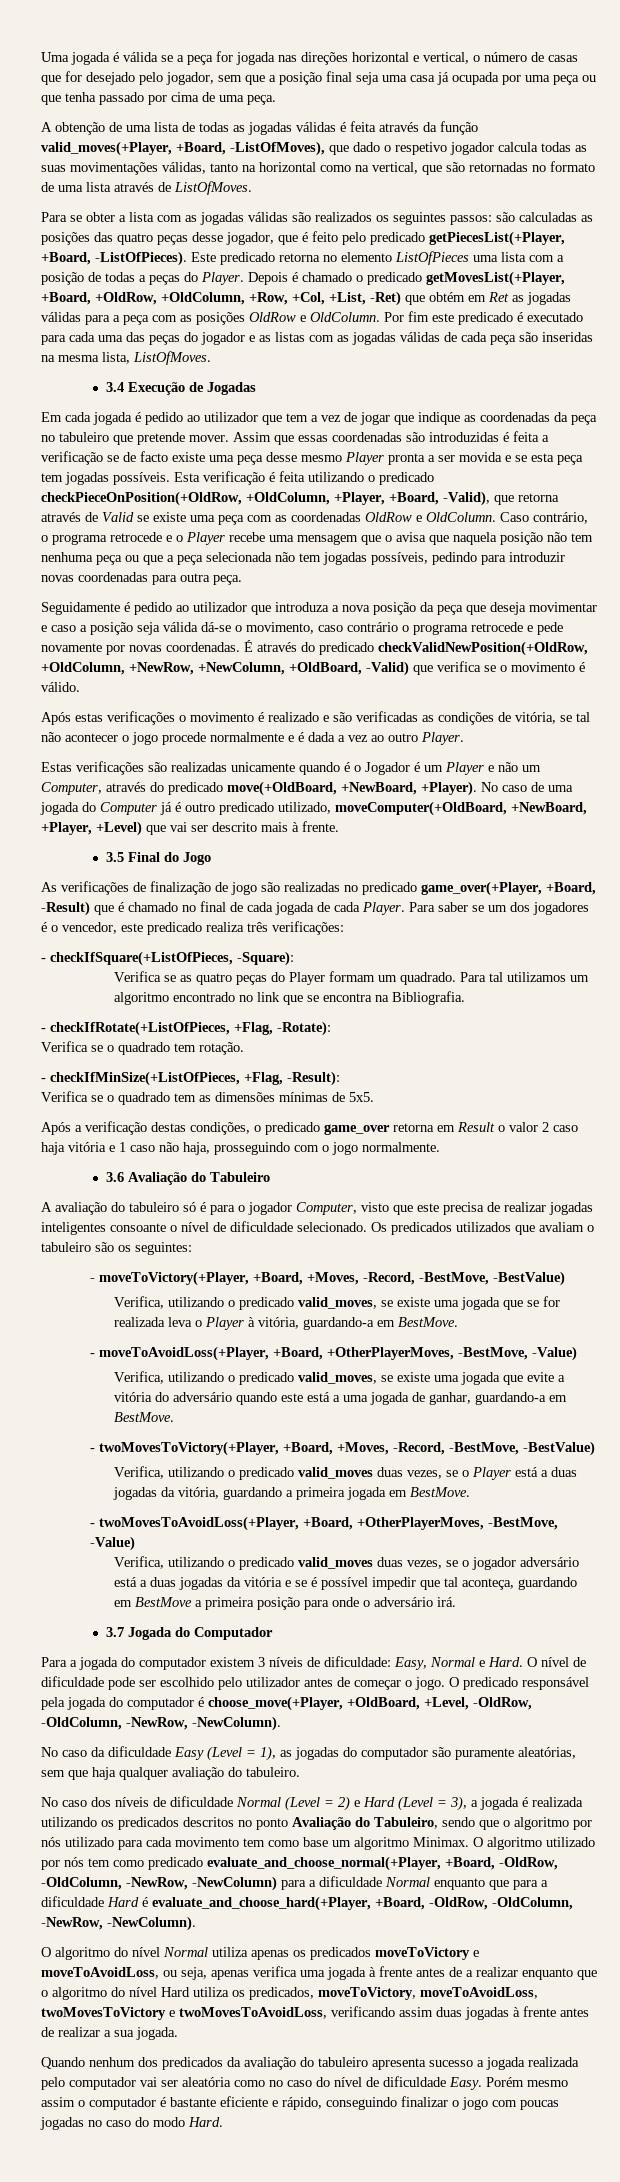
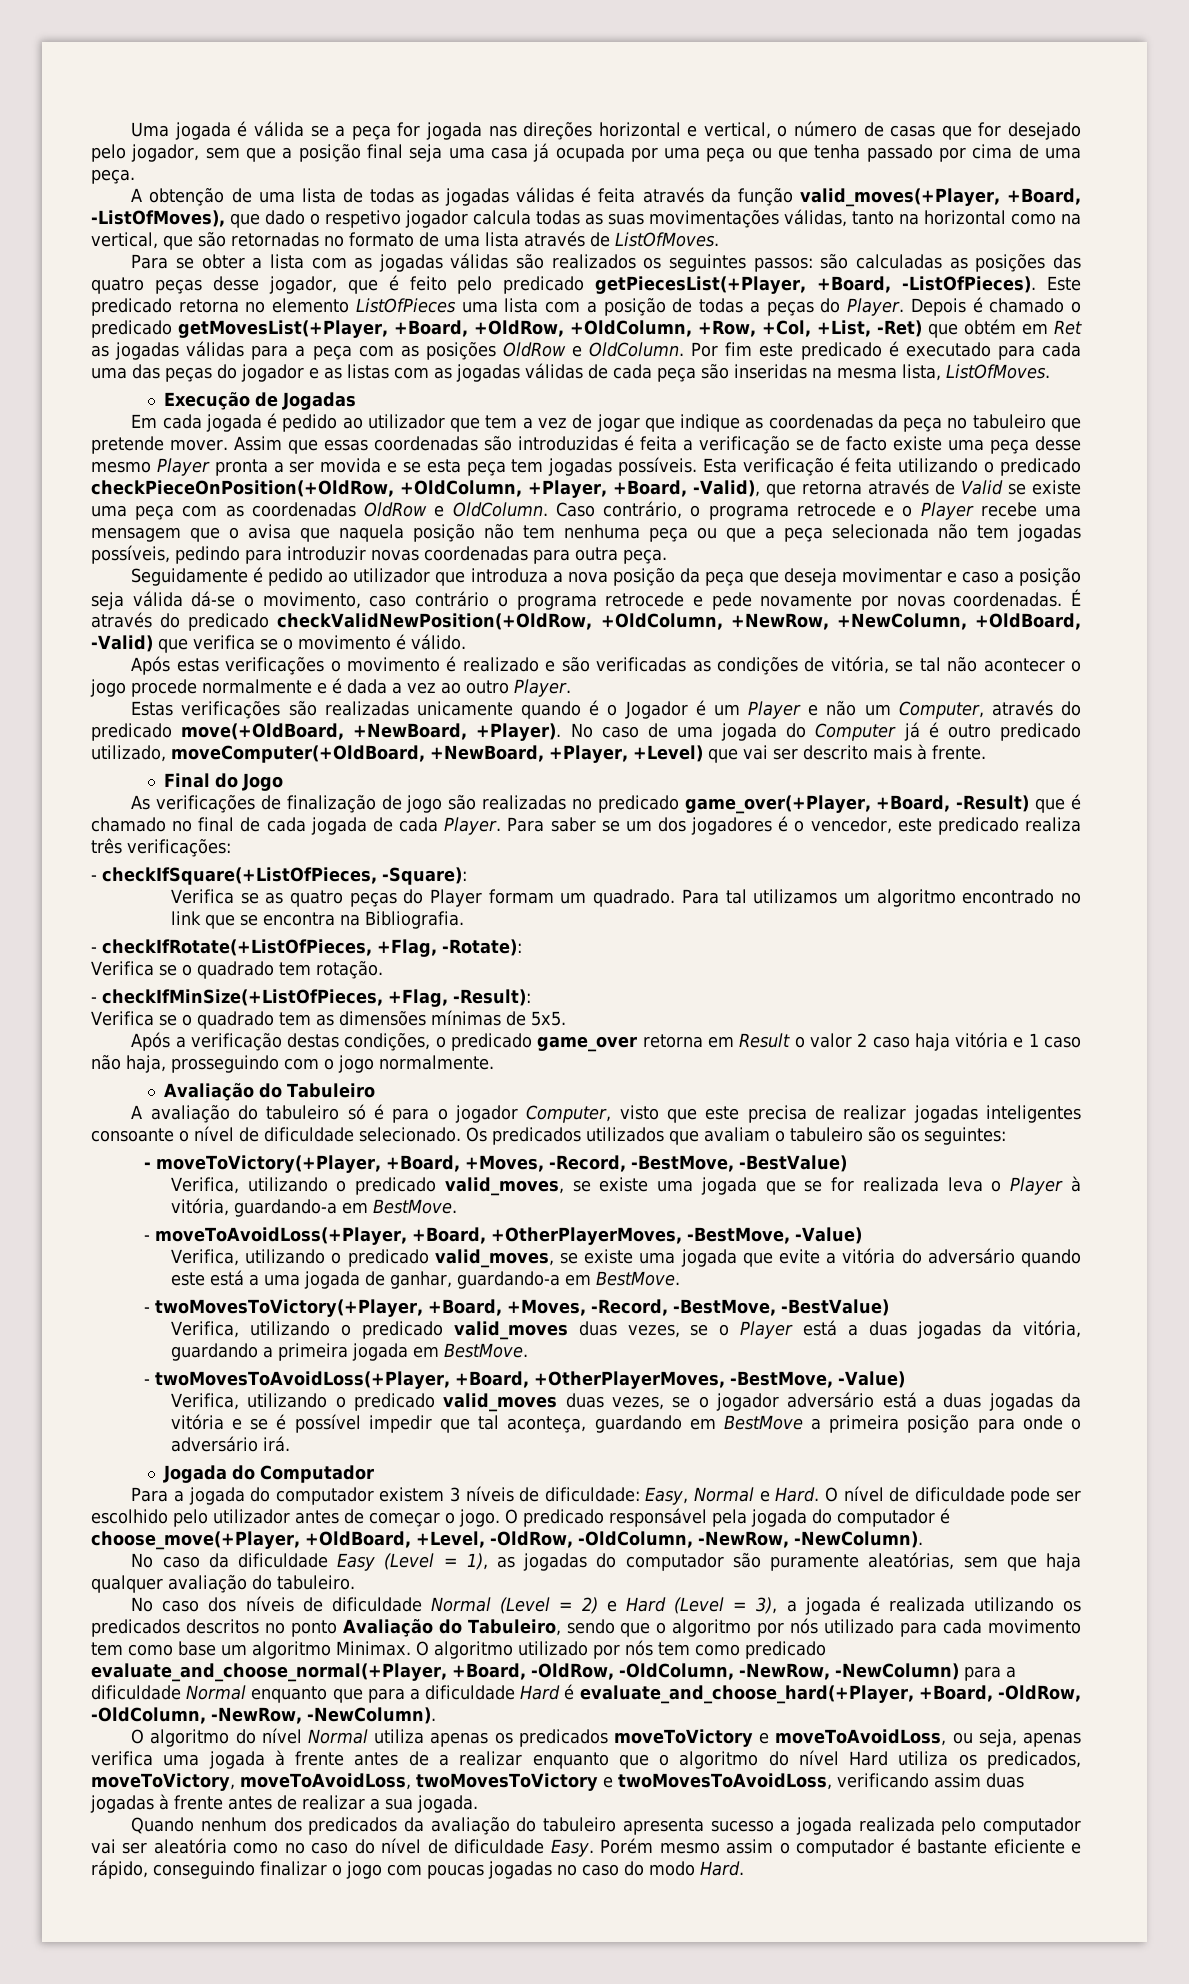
- 3.4 Execução de Jogadas
+ Execução de Jogadas
- 3.5 Final do Jogo
+ Final do Jogo
- 3.6 Avaliação do Tabuleiro
+ Avaliação do Tabuleiro
- 3.7 Jogada do Computador
+ Jogada do Computador

